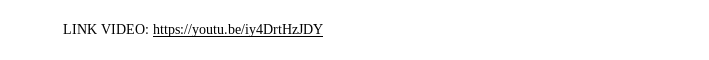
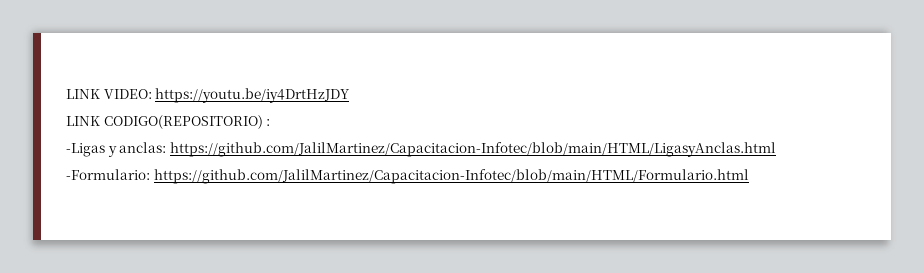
+ LINK CODIGO(REPOSITORIO) :
+ -Ligas y anclas: https://github.com/JalilMartinez/Capacitacion-Infotec/blob/main/HTML/LigasyAnclas.html
+ -Formulario: https://github.com/JalilMartinez/Capacitacion-Infotec/blob/main/HTML/Formulario.html

